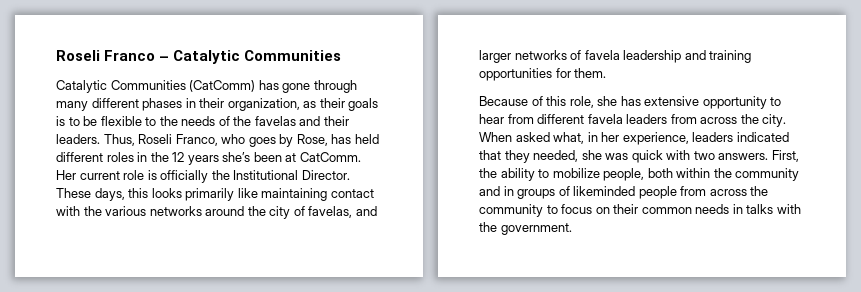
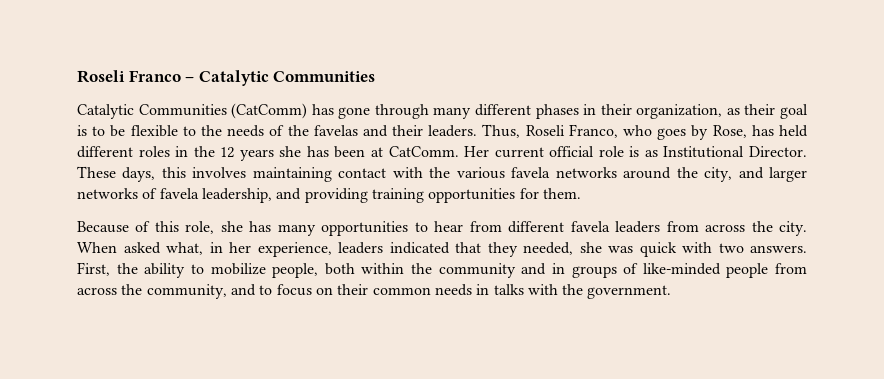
- Catalytic Communities (CatComm) has gone through many different phases in their organization, as their goals is to be flexible to the needs of the favelas and their leaders.
+ Catalytic Communities (CatComm) has gone through many different phases in their organization, as their goal is to be flexible to the needs of the favelas and their leaders.
- Thus, Roseli Franco, who goes by Rose, has held different roles in the 12 years she’s been at CatComm.
+ Thus, Roseli Franco, who goes by Rose, has held different roles in the 12 years she has been at CatComm.
- Her current role is officially the Institutional Director.
+ Her current official role is as Institutional Director.
- These days, this looks primarily like maintaining contact with the various networks around the city of favelas, and larger networks of favela leadership and training opportunities for them.
+ These days, this involves maintaining contact with the various favela networks around the city, and larger networks of favela leadership, and providing training opportunities for them.
- Because of this role, she has extensive opportunity to hear from different favela leaders from across the city.
+ Because of this role, she has many opportunities to hear from different favela leaders from across the city.
- First, the ability to mobilize people, both within the community and in groups of likeminded people from across the community to focus on their common needs in talks with the government.
+ First, the ability to mobilize people, both within the community and in groups of like-minded people from across the community, and to focus on their common needs in talks with the government.

